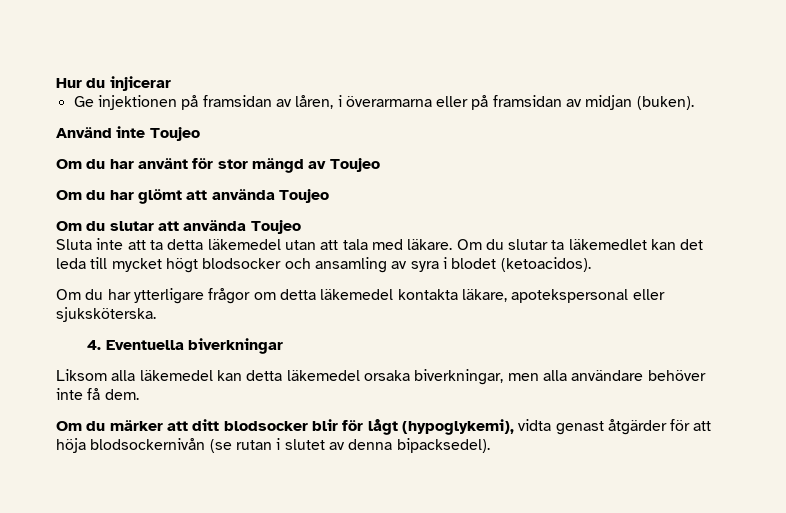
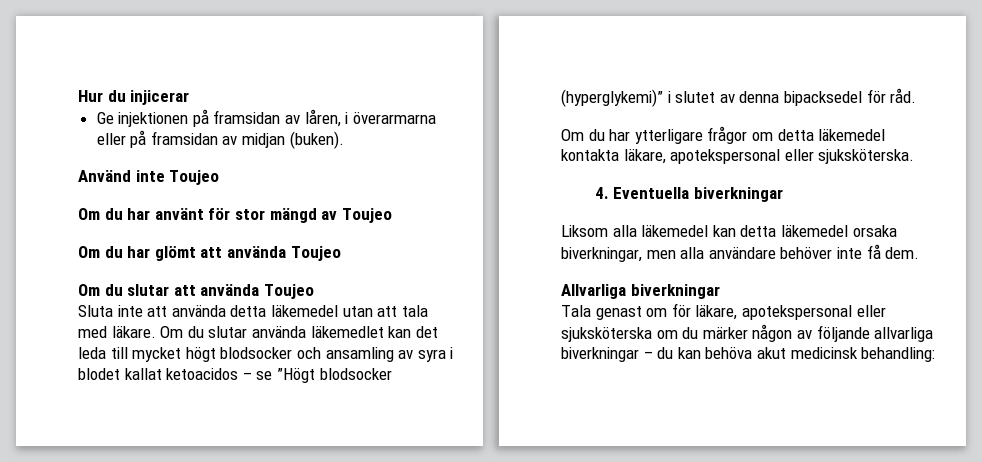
- Sluta inte att ta detta läkemedel utan att tala med läkare.
+ Sluta inte att använda detta läkemedel utan att tala med läkare.
- Om du slutar ta läkemedlet kan det leda till mycket högt blodsocker och ansamling av syra i blodet (ketoacidos).
+ Om du slutar använda läkemedlet kan det leda till mycket högt blodsocker och ansamling av syra i blodet kallat ketoacidos – se ”Högt blodsocker (hyperglykemi)” i slutet av denna bipacksedel för råd.
- Om du märker att ditt blodsocker blir för lågt (hypoglykemi), vidta genast åtgärder för att höja blodsockernivån (se rutan i slutet av denna bipacksedel).
+ Allvarliga biverkningar
+ Tala genast om för läkare, apotekspersonal eller sjuksköterska om du märker någon av följande allvarliga biverkningar – du kan behöva akut medicinsk behandling:

